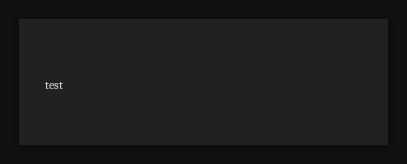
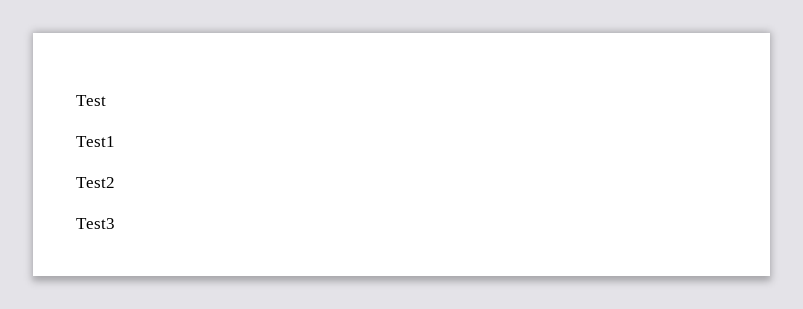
- test
+ Test
+ Test1
+ Test2
+ Test3

